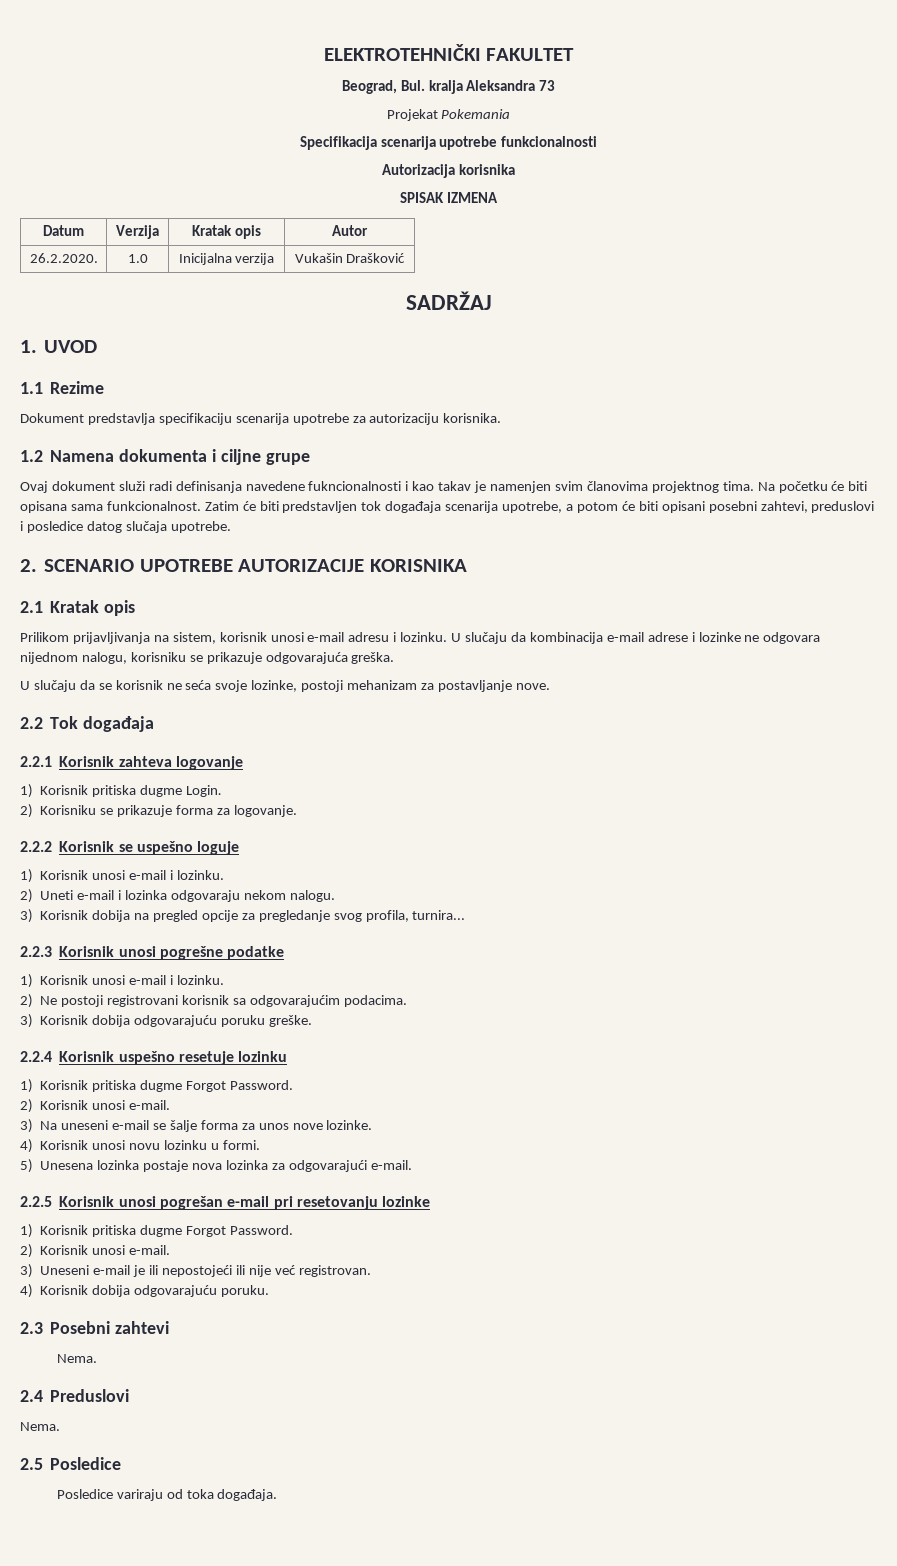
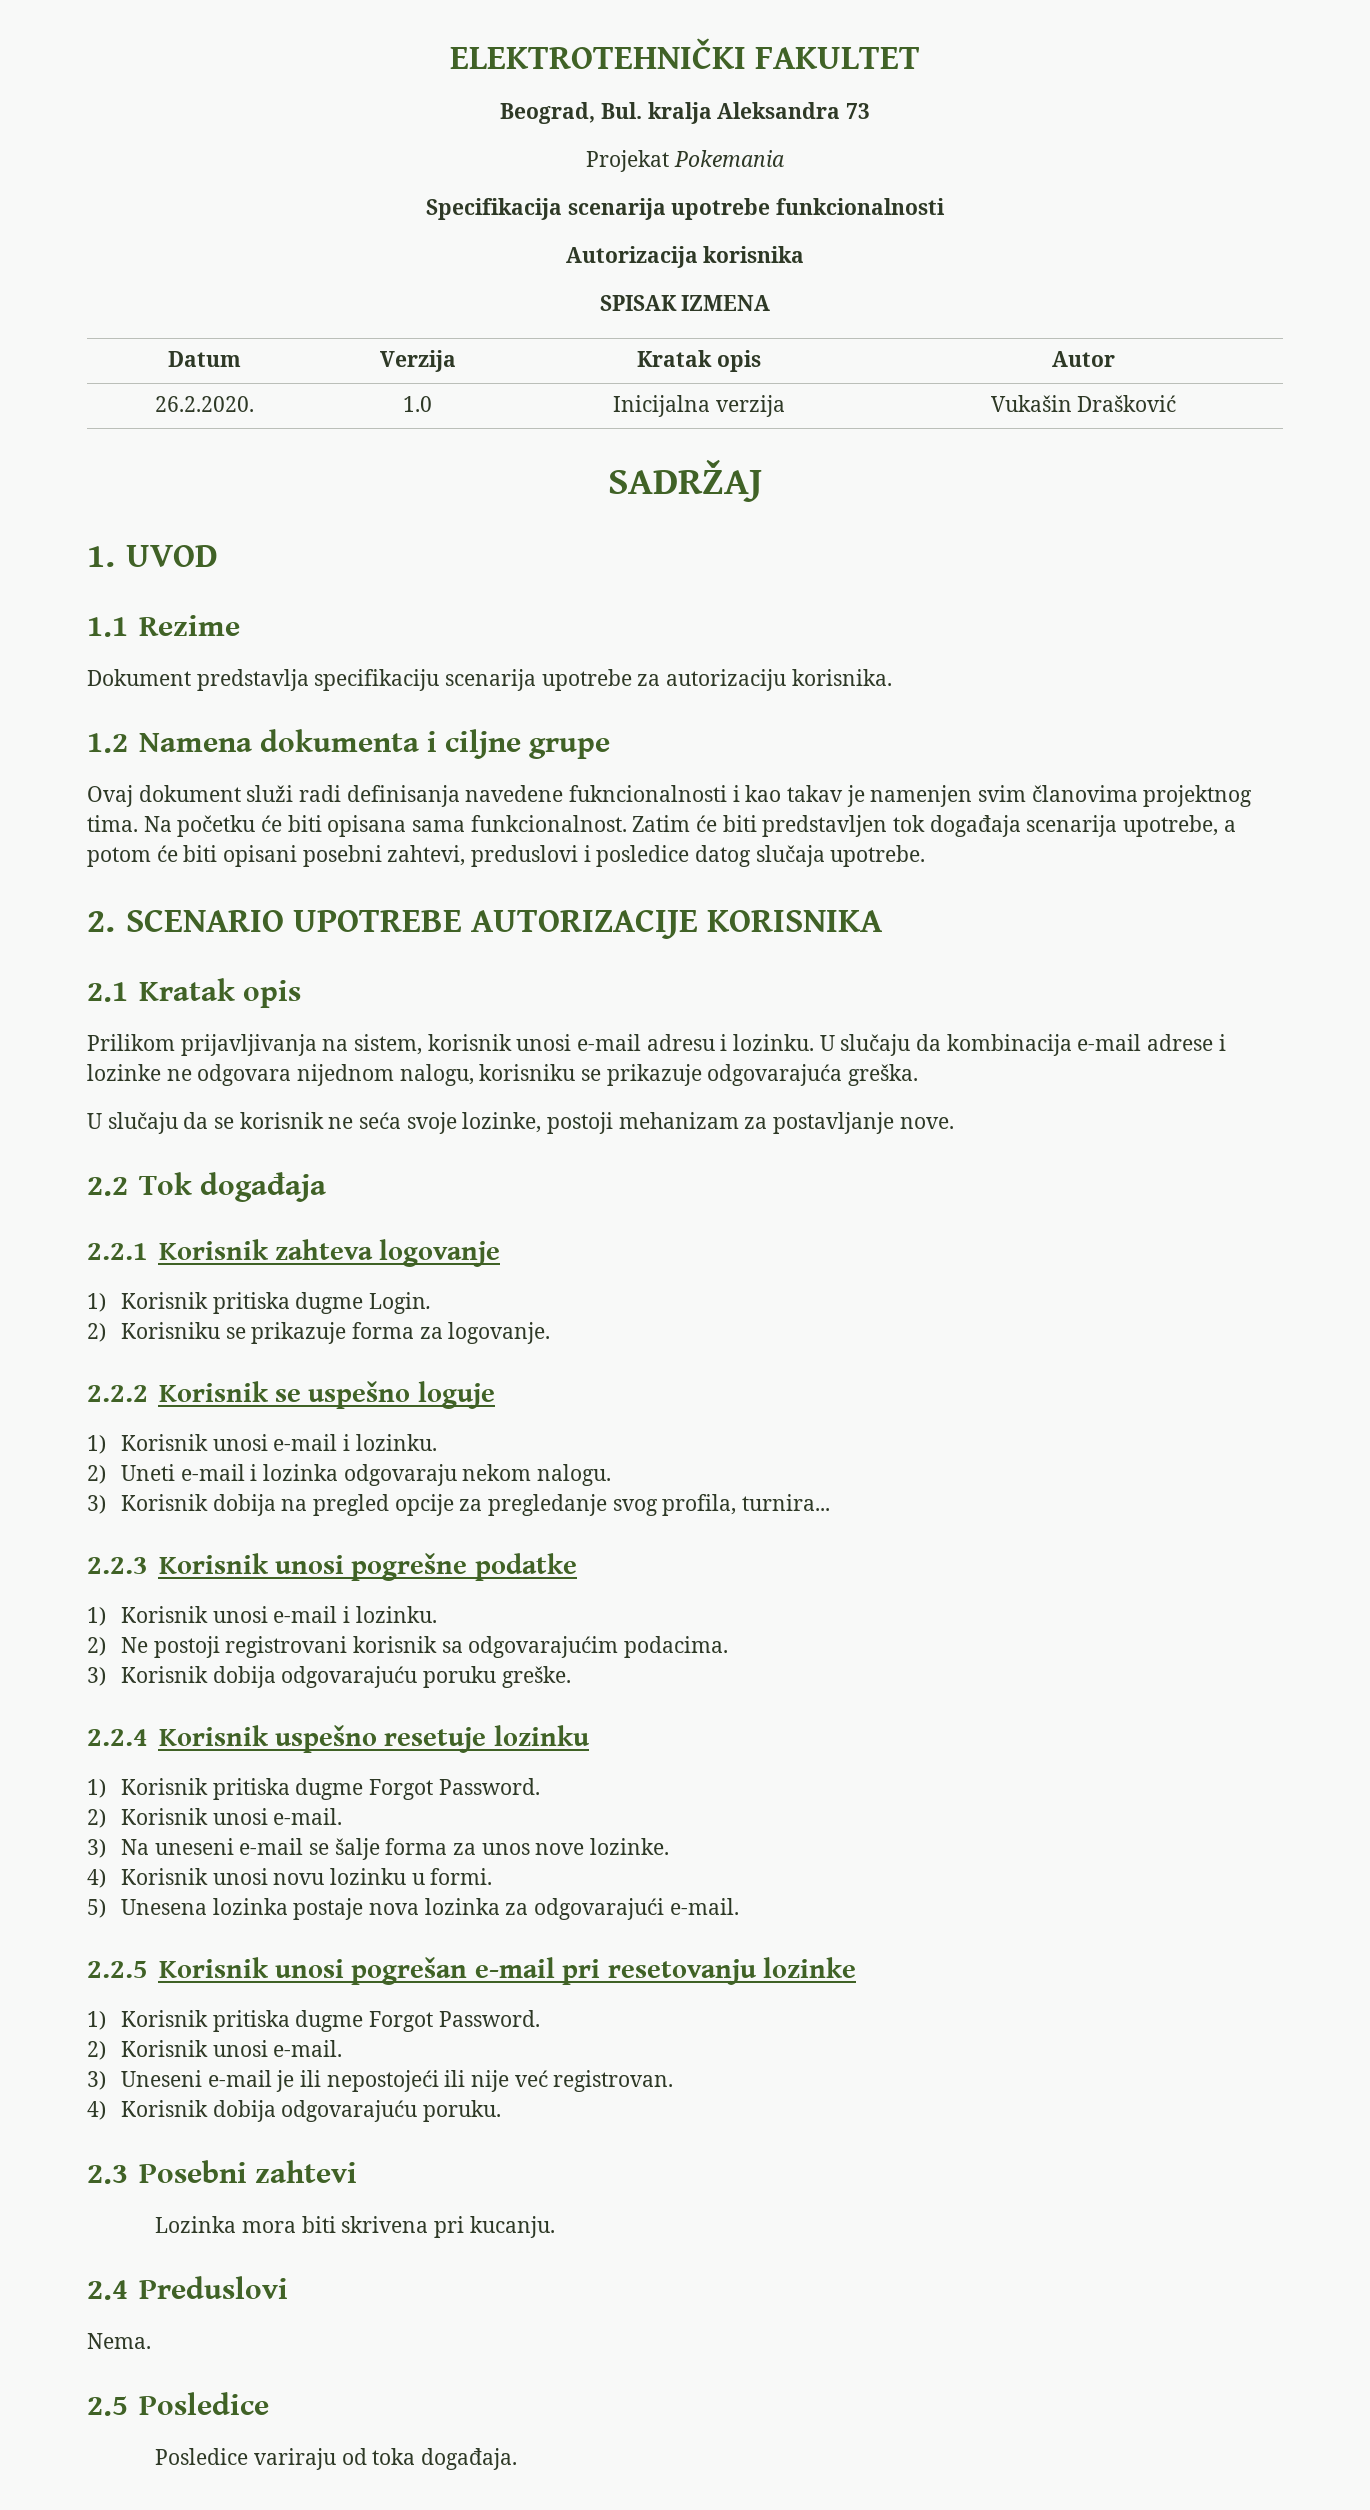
  2.3 Posebni zahtevi
- Nema.
+ Lozinka mora biti skrivena pri kucanju.

